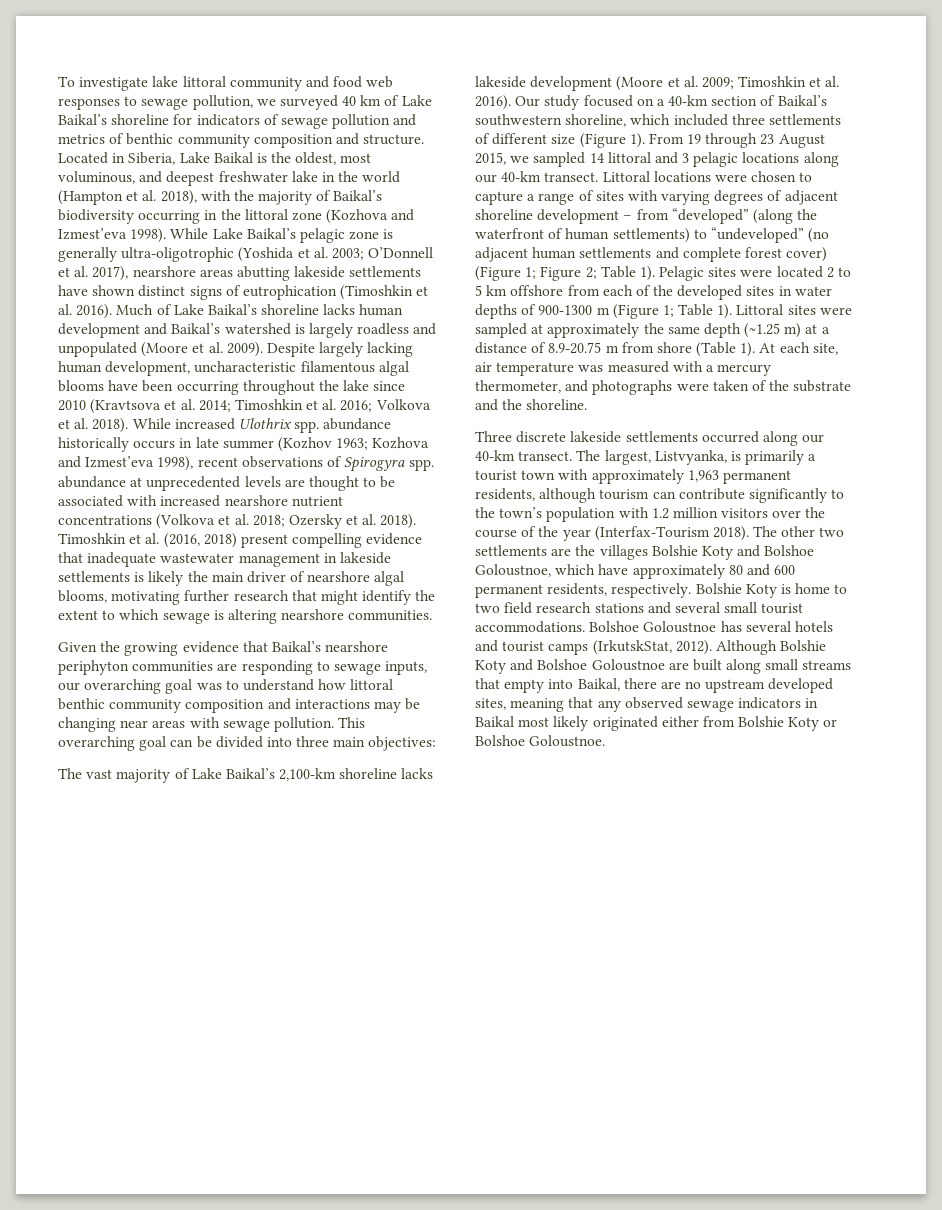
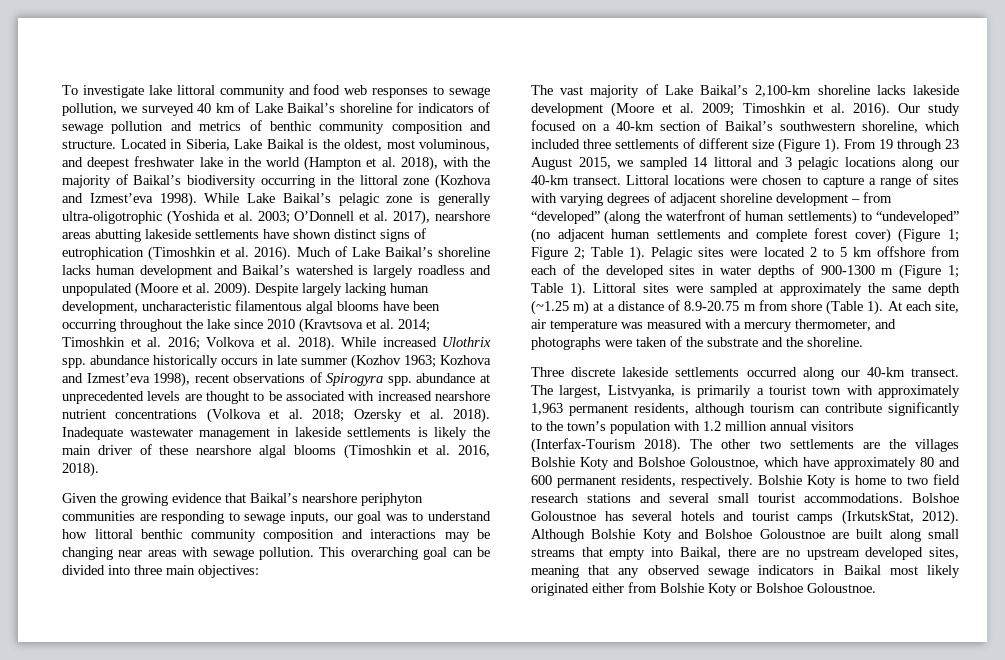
- Timoshkin et al. (2016, 2018) present compelling evidence that inadequate wastewater management in lakeside settlements is likely the main driver of nearshore algal blooms, motivating further research that might identify the extent to which sewage is altering nearshore communities.
+ Inadequate wastewater management in lakeside settlements is likely the main driver of these nearshore algal blooms (Timoshkin et al. 2016, 2018).
- Given the growing evidence that Baikal’s nearshore periphyton communities are responding to sewage inputs, our overarching goal was to understand how littoral benthic community composition and interactions may be changing near areas with sewage pollution.
+ Given the growing evidence that Baikal’s nearshore periphyton communities are responding to sewage inputs, our goal was to understand how littoral benthic community composition and interactions may be changing near areas with sewage pollution.
- The largest, Listvyanka, is primarily a tourist town with approximately 1,963 permanent residents, although tourism can contribute significantly to the town’s population with 1.2 million visitors over the course of the year (Interfax-Tourism 2018).
+ The largest, Listvyanka, is primarily a tourist town with approximately 1,963 permanent residents, although tourism can contribute significantly to the town’s population with 1.2 million annual visitors (Interfax-Tourism 2018).

